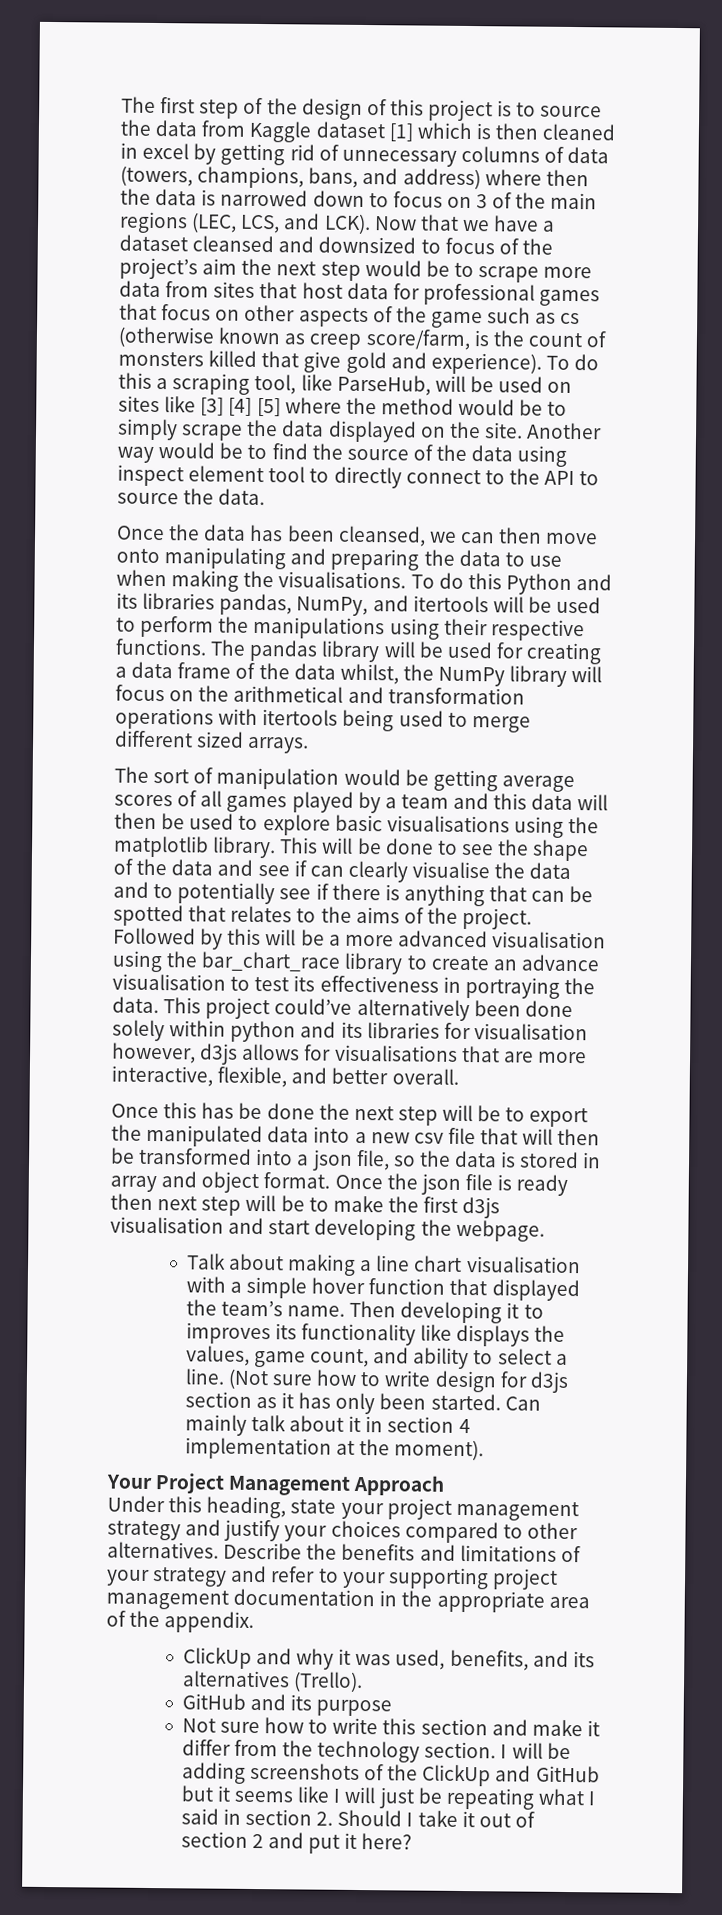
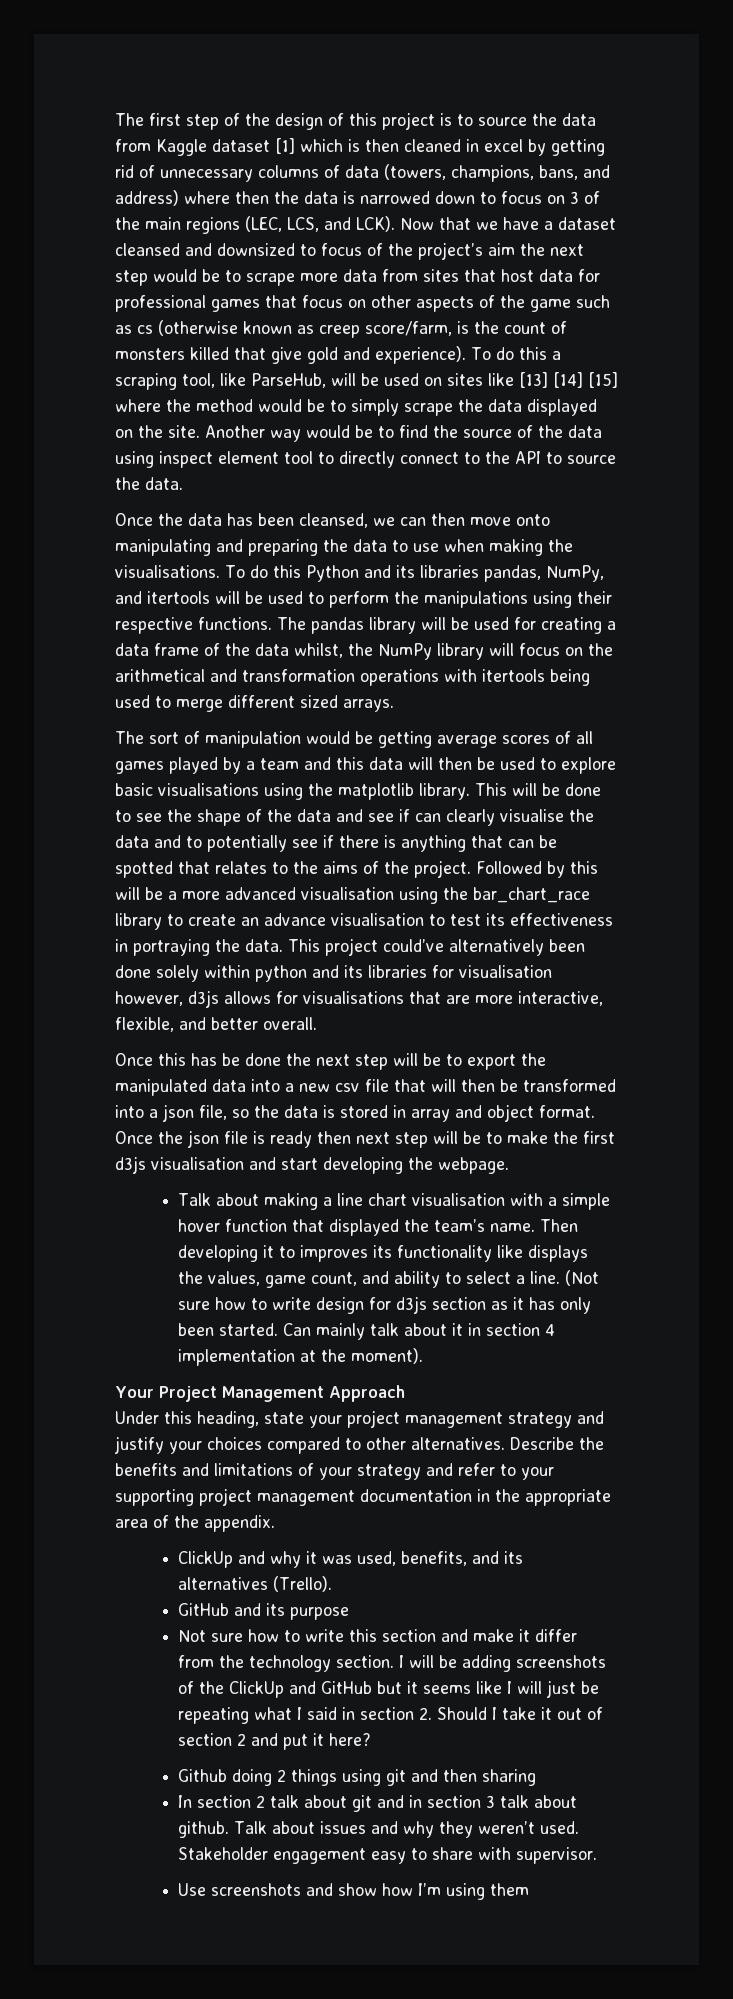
- To do this a scraping tool, like ParseHub, will be used on sites like [3] [4] [5] where the method would be to simply scrape the data displayed on the site.
+ To do this a scraping tool, like ParseHub, will be used on sites like [13] [14] [15] where the method would be to simply scrape the data displayed on the site.
+ Github doing 2 things using git and then sharing
+ In section 2 talk about git and in section 3 talk about github. Talk about issues and why they weren’t used. Stakeholder engagement easy to share with supervisor.
+ Use screenshots and show how I’m using them

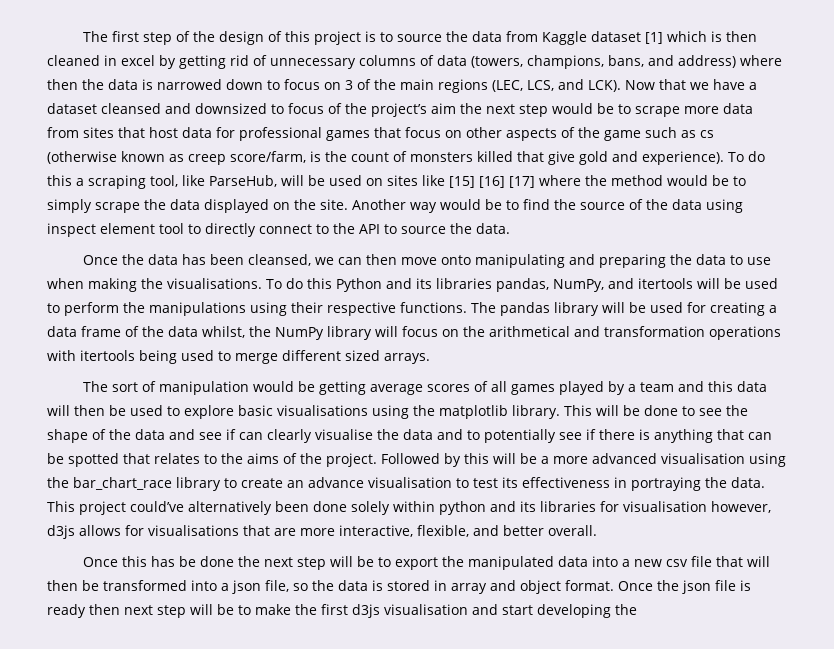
- To do this a scraping tool, like ParseHub, will be used on sites like [13] [14] [15] where the method would be to simply scrape the data displayed on the site.
+ To do this a scraping tool, like ParseHub, will be used on sites like [15] [16] [17] where the method would be to simply scrape the data displayed on the site.
- Once the json file is ready then next step will be to make the first d3js visualisation and start developing the webpage.
- Talk about making a line chart visualisation with a simple hover function that displayed the team’s name. Then developing it to improves its functionality like displays the values, game count, and ability to select a line. (Not sure how to write design for d3js section as it has only been started. Can mainly talk about it in section 4 implementation at the moment).
- Your Project Management Approach
- Under this heading, state your project management strategy and justify your choices compared to other alternatives. Describe the benefits and limitations of your strategy and refer to your supporting project management documentation in the appropriate area of the appendix.
- ClickUp and why it was used, benefits, and its alternatives (Trello).
- GitHub and its purpose
- Not sure how to write this section and make it differ from the technology section. I will be adding screenshots of the ClickUp and GitHub but it seems like I will just be repeating what I said in section 2. Should I take it out of section 2 and put it here?
- Github doing 2 things using git and then sharing
- In section 2 talk about git and in section 3 talk about github. Talk about issues and why they weren’t used. Stakeholder engagement easy to share with supervisor.
- Use screenshots and show how I’m using them
+ Once the json file is ready then next step will be to make the first d3js visualisation and start developing the

